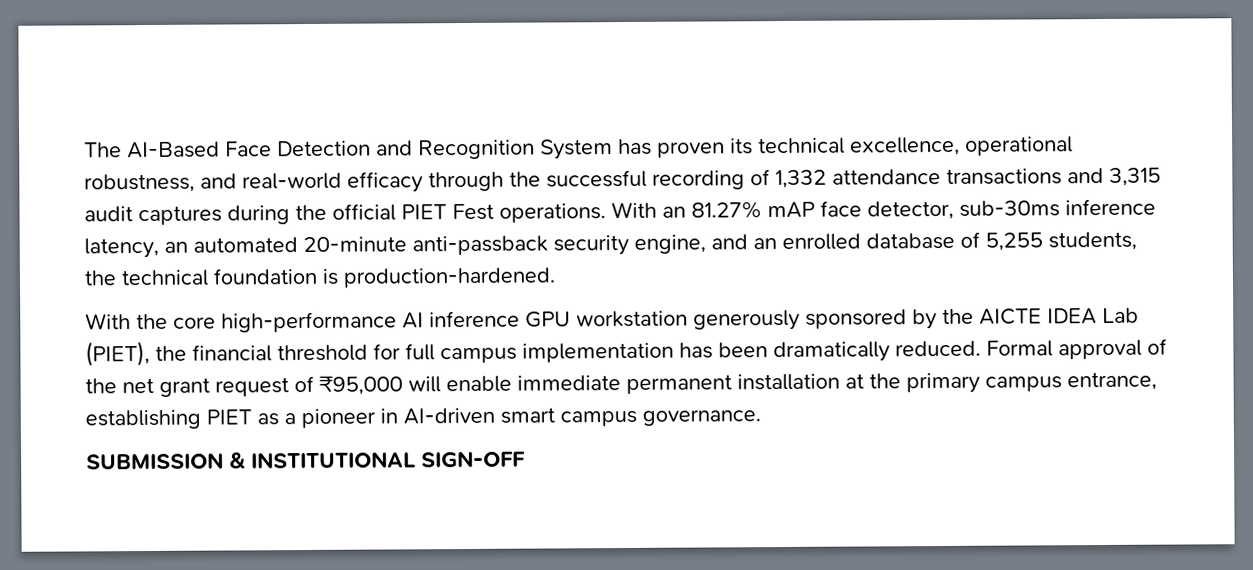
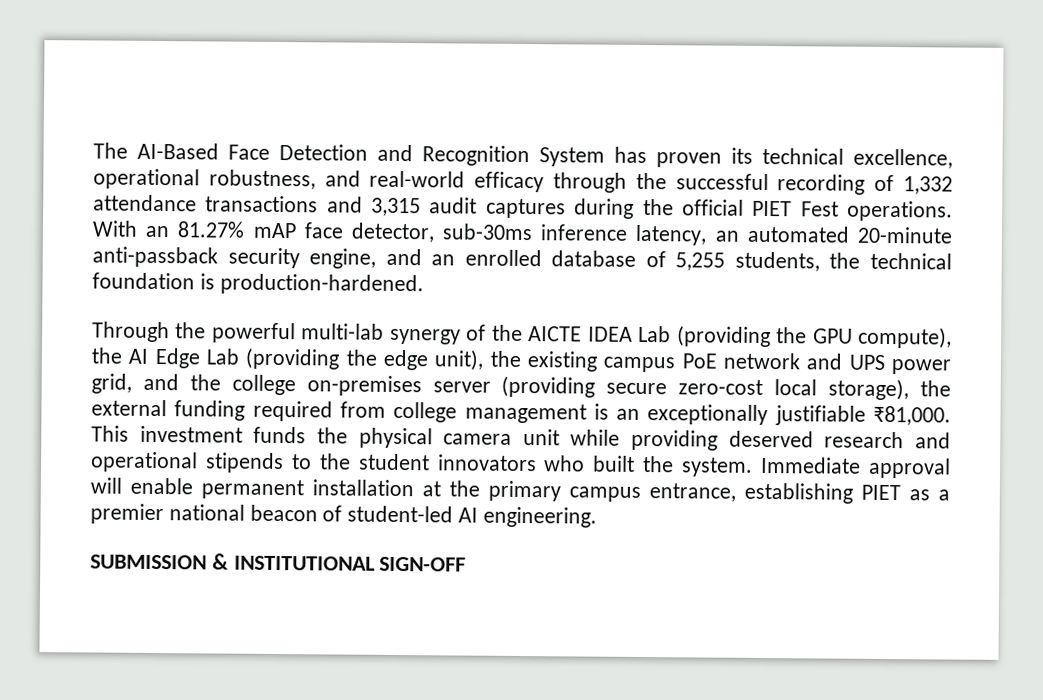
- With the core high-performance AI inference GPU workstation generously sponsored by the AICTE IDEA Lab (PIET), the financial threshold for full campus implementation has been dramatically reduced. Formal approval of the net grant request of ₹95,000 will enable immediate permanent installation at the primary campus entrance, establishing PIET as a pioneer in AI-driven smart campus governance.
+ Through the powerful multi-lab synergy of the AICTE IDEA Lab (providing the GPU compute), the AI Edge Lab (providing the edge unit), the existing campus PoE network and UPS power grid, and the college on-premises server (providing secure zero-cost local storage), the external funding required from college management is an exceptionally justifiable ₹81,000. This investment funds the physical camera unit while providing deserved research and operational stipends to the student innovators who built the system. Immediate approval will enable permanent installation at the primary campus entrance, establishing PIET as a premier national beacon of student-led AI engineering.

